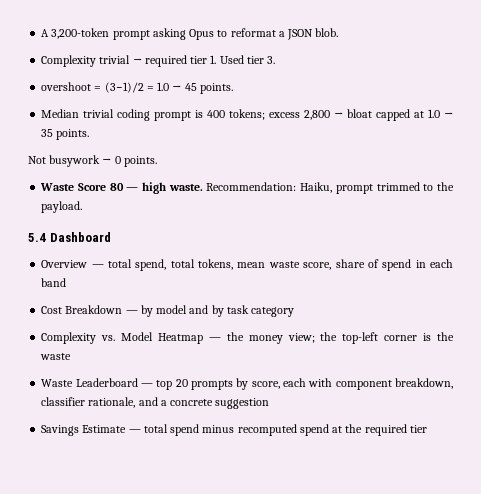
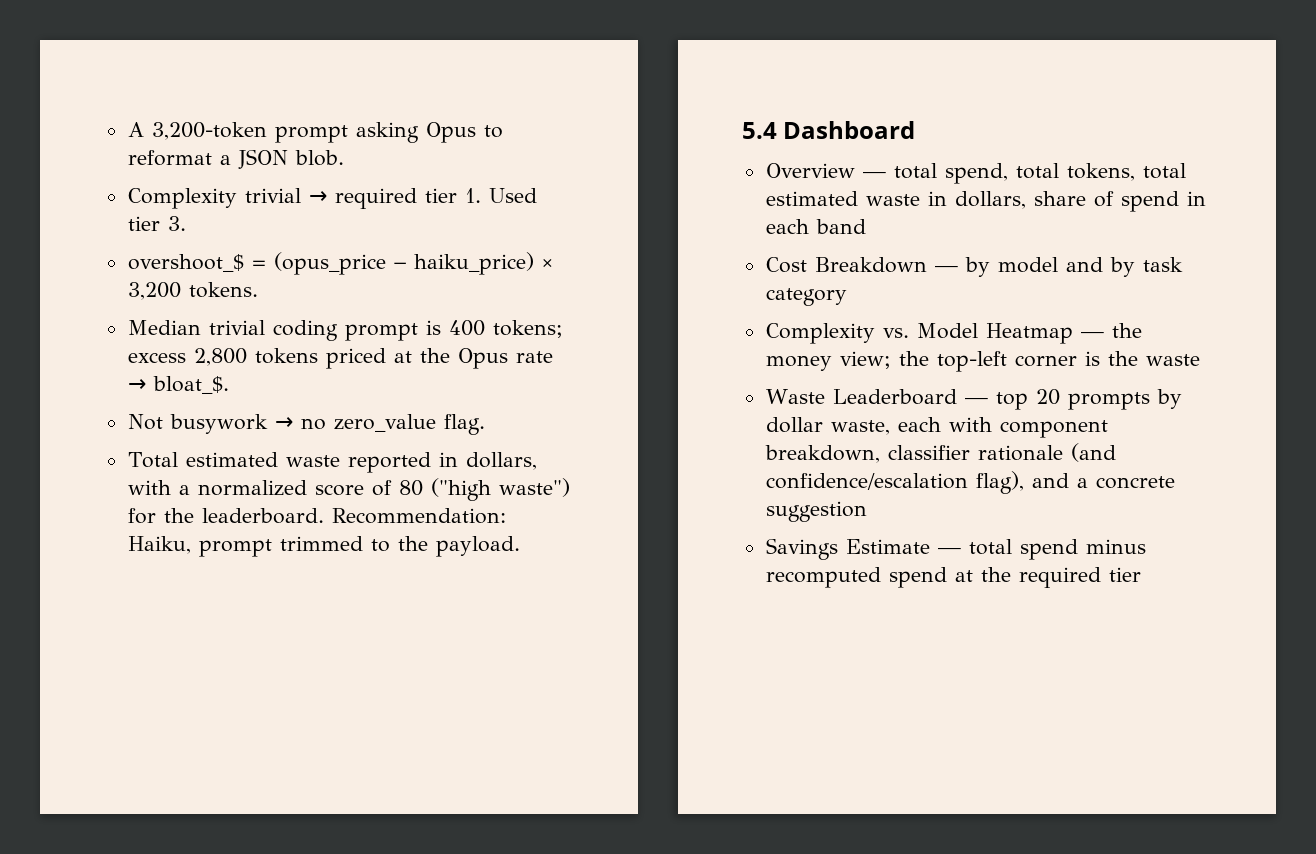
- overshoot = (3−1)/2 = 1.0 → 45 points.
+ overshoot_$ = (opus_price − haiku_price) × 3,200 tokens.
- Median trivial coding prompt is 400 tokens; excess 2,800 → bloat capped at 1.0 → 35 points.
- Not busywork → 0 points.
- Waste Score 80 — high waste.
+ Median trivial coding prompt is 400 tokens; excess 2,800 tokens priced at the Opus rate → bloat_$.
+ Not busywork → no zero_value flag.
+ Total estimated waste reported in dollars, with a normalized score of 80 ("high waste") for the leaderboard.
- Overview — total spend, total tokens, mean waste score, share of spend in each band
+ Overview — total spend, total tokens, total estimated waste in dollars, share of spend in each band
- Waste Leaderboard — top 20 prompts by score, each with component breakdown, classifier rationale, and a concrete suggestion
+ Waste Leaderboard — top 20 prompts by dollar waste, each with component breakdown, classifier rationale (and confidence/escalation flag), and a concrete suggestion

